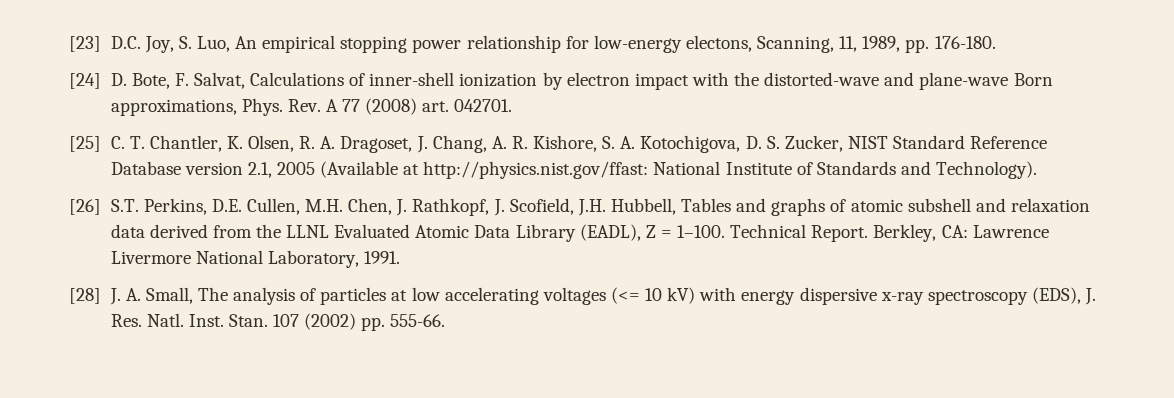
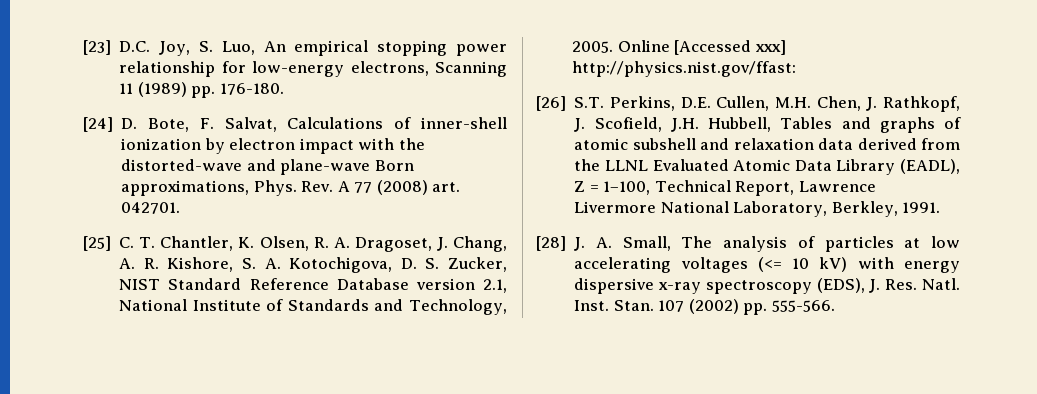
- [23] D.C. Joy, S. Luo, An empirical stopping power relationship for low-energy electons, Scanning, 11, 1989, pp. 176-180.
+ [23] D.C. Joy, S. Luo, An empirical stopping power relationship for low-energy electrons, Scanning 11 (1989) pp. 176-180.
- [25] C. T. Chantler, K. Olsen, R. A. Dragoset, J. Chang, A. R. Kishore, S. A. Kotochigova, D. S. Zucker, NIST Standard Reference Database version 2.1, 2005 (Available at http://physics.nist.gov/ffast: National Institute of Standards and Technology).
+ [25] C. T. Chantler, K. Olsen, R. A. Dragoset, J. Chang, A. R. Kishore, S. A. Kotochigova, D. S. Zucker, NIST Standard Reference Database version 2.1, National Institute of Standards and Technology, 2005. Online [Accessed xxx] http://physics.nist.gov/ffast:
- [26] S.T. Perkins, D.E. Cullen, M.H. Chen, J. Rathkopf, J. Scofield, J.H. Hubbell, Tables and graphs of atomic subshell and relaxation data derived from the LLNL Evaluated Atomic Data Library (EADL), Z = 1–100. Technical Report. Berkley, CA: Lawrence Livermore National Laboratory, 1991.
+ [26] S.T. Perkins, D.E. Cullen, M.H. Chen, J. Rathkopf, J. Scofield, J.H. Hubbell, Tables and graphs of atomic subshell and relaxation data derived from the LLNL Evaluated Atomic Data Library (EADL), Z = 1–100, Technical Report, Lawrence Livermore National Laboratory, Berkley, 1991.
- 107 (2002) pp. 555-66.
+ 107 (2002) pp. 555-566.

